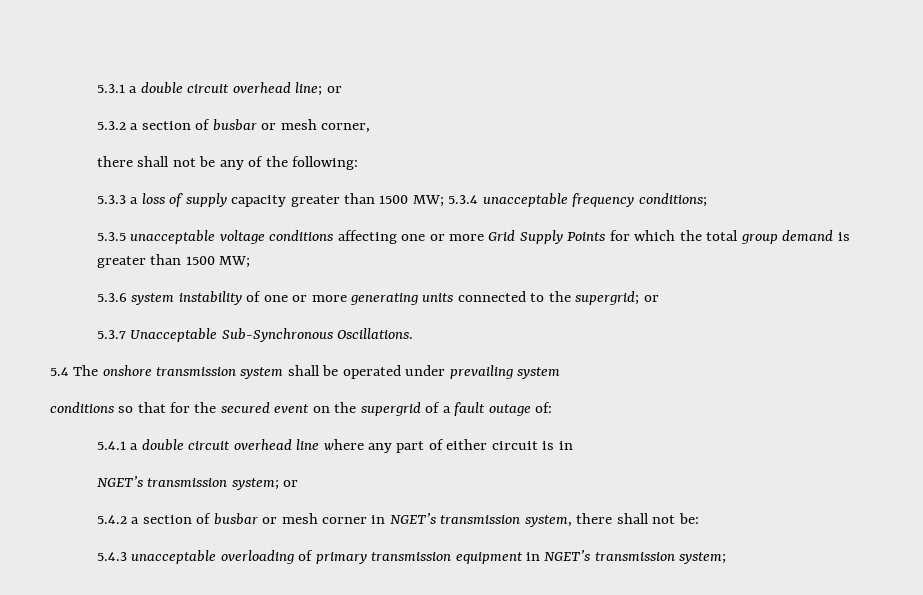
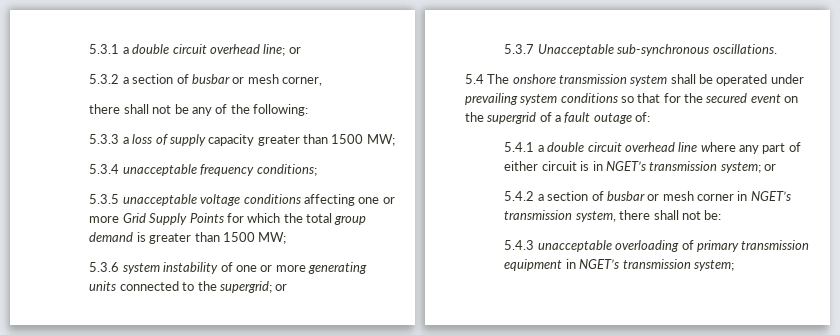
- 5.3.3 a loss of supply capacity greater than 1500 MW; 5.3.4 unacceptable frequency conditions;
+ 5.3.3 a loss of supply capacity greater than 1500 MW;
+ 5.3.4 unacceptable frequency conditions;
- 5.3.7 Unacceptable Sub-Synchronous Oscillations.
+ 5.3.7 Unacceptable sub-synchronous oscillations.
- 5.4 The onshore transmission system shall be operated under prevailing system
- conditions so that for the secured event on the supergrid of a fault outage of:
+ 5.4 The onshore transmission system shall be operated under prevailing system conditions so that for the secured event on the supergrid of a fault outage of:
- 5.4.1 a double circuit overhead line where any part of either circuit is in
- NGET’s transmission system; or
+ 5.4.1 a double circuit overhead line where any part of either circuit is in NGET’s transmission system; or

